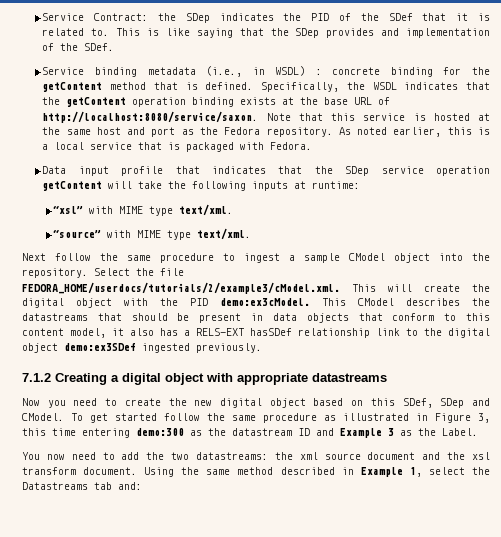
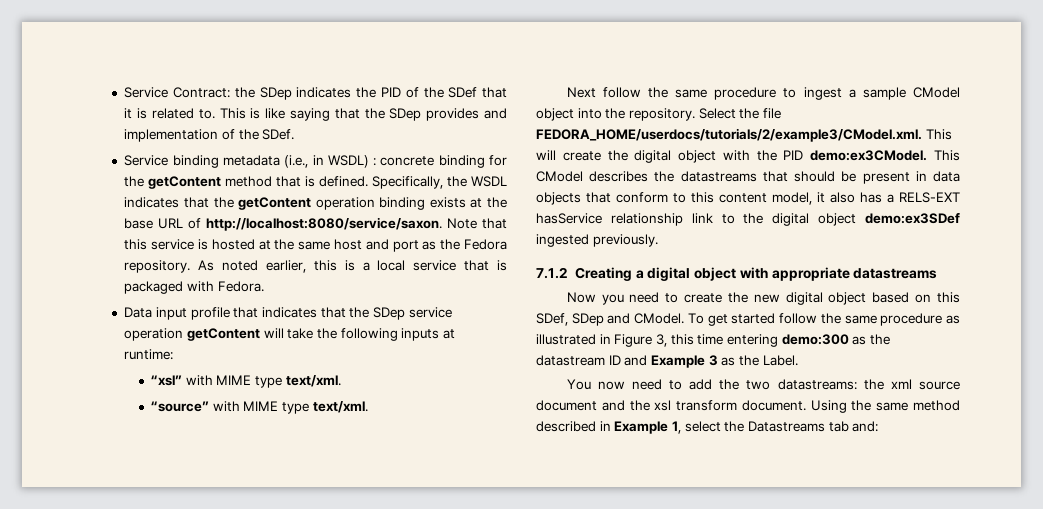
- Select the file FEDORA_HOME/userdocs/tutorials/2/example3/cModel.xml. This will create the digital object with the PID demo:ex3cModel.
+ Select the file FEDORA_HOME/userdocs/tutorials/2/example3/CModel.xml. This will create the digital object with the PID demo:ex3CModel.
- This CModel describes the datastreams that should be present in data objects that conform to this content model, it also has a RELS-EXT hasSDef relationship link to the digital object demo:ex3SDef ingested previously.
+ This CModel describes the datastreams that should be present in data objects that conform to this content model, it also has a RELS-EXT hasService relationship link to the digital object demo:ex3SDef ingested previously.

